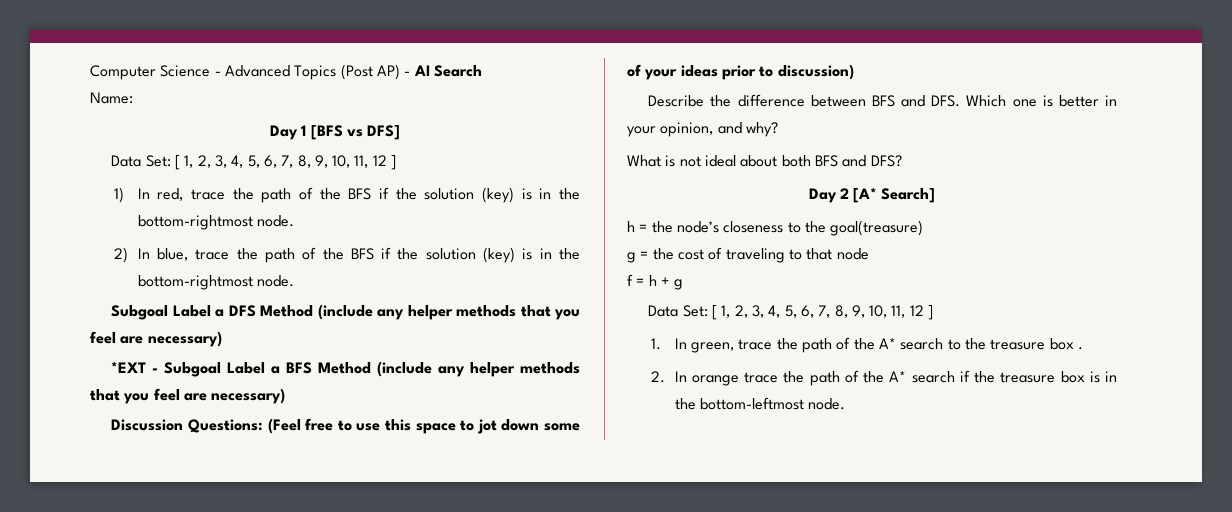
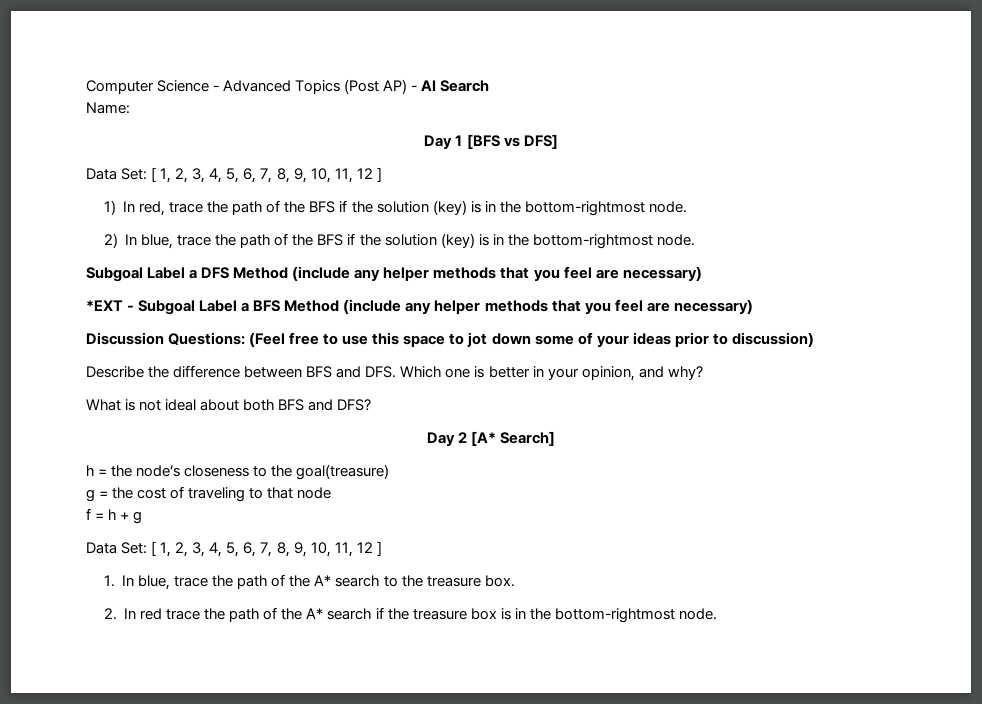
- 1. In green, trace the path of the A* search to the treasure box .
+ 1. In blue, trace the path of the A* search to the treasure box.
- 2. In orange trace the path of the A* search if the treasure box is in the bottom-leftmost node.
+ 2. In red trace the path of the A* search if the treasure box is in the bottom-rightmost node.

